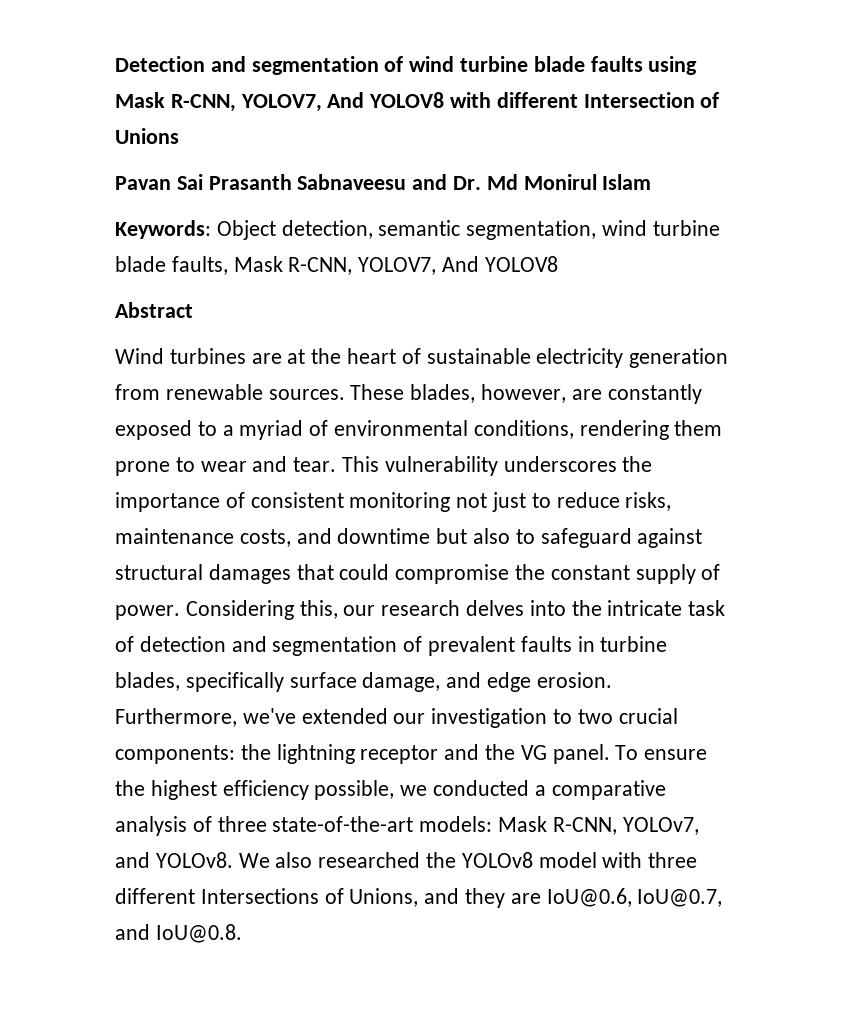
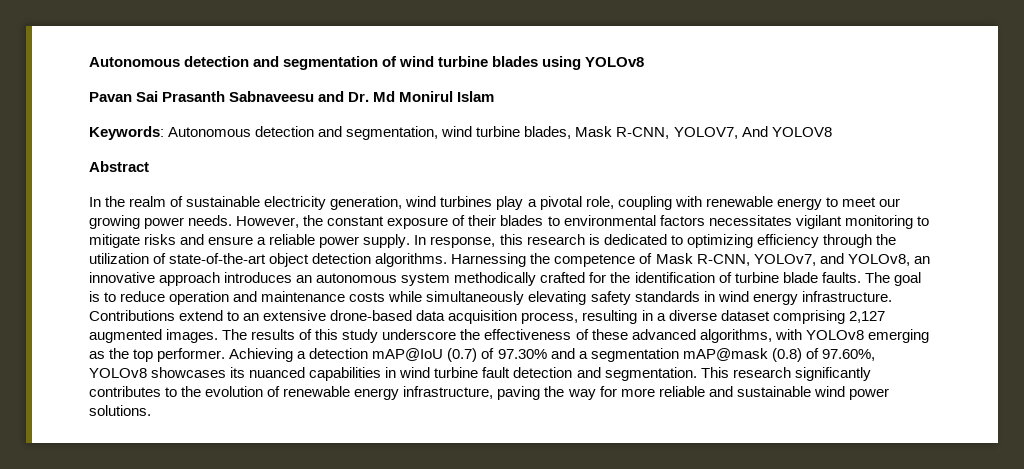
- Detection and segmentation of wind turbine blade faults using Mask R-CNN, YOLOV7, And YOLOV8 with different Intersection of Unions
+ Autonomous detection and segmentation of wind turbine blades using YOLOv8
- Keywords: Object detection, semantic segmentation, wind turbine blade faults, Mask R-CNN, YOLOV7, And YOLOV8
+ Keywords: Autonomous detection and segmentation, wind turbine blades, Mask R-CNN, YOLOV7, And YOLOV8
- Wind turbines are at the heart of sustainable electricity generation from renewable sources. These blades, however, are constantly exposed to a myriad of environmental conditions, rendering them prone to wear and tear. This vulnerability underscores the importance of consistent monitoring not just to reduce risks, maintenance costs, and downtime but also to safeguard against structural damages that could compromise the constant supply of power. Considering this, our research delves into the intricate task of detection and segmentation of prevalent faults in turbine blades, specifically surface damage, and edge erosion. Furthermore, we've extended our investigation to two crucial components: the lightning receptor and the VG panel. To ensure the highest efficiency possible, we conducted a comparative analysis of three state-of-the-art models: Mask R-CNN, YOLOv7, and YOLOv8. We also researched the YOLOv8 model with three different Intersections of Unions, and they are IoU@0.6, IoU@0.7, and IoU@0.8.
+ In the realm of sustainable electricity generation, wind turbines play a pivotal role, coupling with renewable energy to meet our growing power needs. However, the constant exposure of their blades to environmental factors necessitates vigilant monitoring to mitigate risks and ensure a reliable power supply. In response, this research is dedicated to optimizing efficiency through the utilization of state-of-the-art object detection algorithms. Harnessing the competence of Mask R-CNN, YOLOv7, and YOLOv8, an innovative approach introduces an autonomous system methodically crafted for the identification of turbine blade faults. The goal is to reduce operation and maintenance costs while simultaneously elevating safety standards in wind energy infrastructure. Contributions extend to an extensive drone-based data acquisition process, resulting in a diverse dataset comprising 2,127 augmented images. The results of this study underscore the effectiveness of these advanced algorithms, with YOLOv8 emerging as the top performer. Achieving a detection mAP@IoU (0.7) of 97.30% and a segmentation mAP@mask (0.8) of 97.60%, YOLOv8 showcases its nuanced capabilities in wind turbine fault detection and segmentation. This research significantly contributes to the evolution of renewable energy infrastructure, paving the way for more reliable and sustainable wind power solutions.

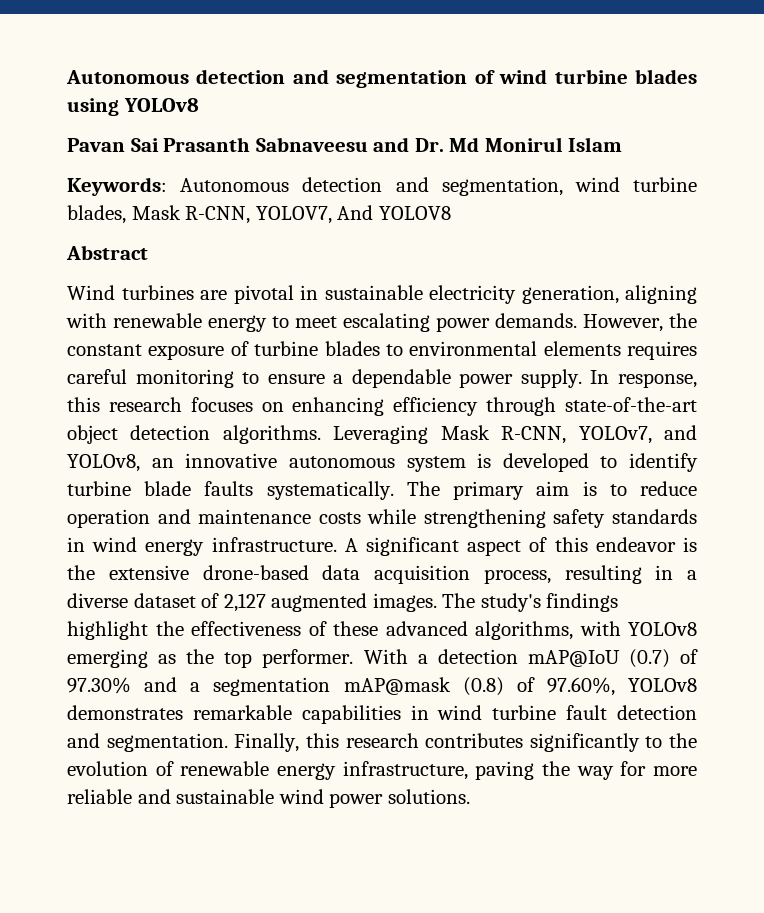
- In the realm of sustainable electricity generation, wind turbines play a pivotal role, coupling with renewable energy to meet our growing power needs.
+ Wind turbines are pivotal in sustainable electricity generation, aligning with renewable energy to meet escalating power demands.
- However, the constant exposure of their blades to environmental factors necessitates vigilant monitoring to mitigate risks and ensure a reliable power supply.
+ However, the constant exposure of turbine blades to environmental elements requires careful monitoring to ensure a dependable power supply.
- In response, this research is dedicated to optimizing efficiency through the utilization of state-of-the-art object detection algorithms. Harnessing the competence of Mask R-CNN, YOLOv7, and YOLOv8, an innovative approach introduces an autonomous system methodically crafted for the identification of turbine blade faults. The goal is to reduce operation and maintenance costs while simultaneously elevating safety standards in wind energy infrastructure.
+ In response, this research focuses on enhancing efficiency through state-of-the-art object detection algorithms. Leveraging Mask R-CNN, YOLOv7, and YOLOv8, an innovative autonomous system is developed to identify turbine blade faults systematically. The primary aim is to reduce operation and maintenance costs while strengthening safety standards in wind energy infrastructure.
- Contributions extend to an extensive drone-based data acquisition process, resulting in a diverse dataset comprising 2,127 augmented images.
+ A significant aspect of this endeavor is the extensive drone-based data acquisition process, resulting in a diverse dataset of 2,127 augmented images.
- The results of this study underscore the effectiveness of these advanced algorithms, with YOLOv8 emerging as the top performer.
+ The study's findings highlight the effectiveness of these advanced algorithms, with YOLOv8 emerging as the top performer.
- Achieving a detection mAP@IoU (0.7) of 97.30% and a segmentation mAP@mask (0.8) of 97.60%, YOLOv8 showcases its nuanced capabilities in wind turbine fault detection and segmentation.
+ With a detection mAP@IoU (0.7) of 97.30% and a segmentation mAP@mask (0.8) of 97.60%, YOLOv8 demonstrates remarkable capabilities in wind turbine fault detection and segmentation.
- This research significantly contributes to the evolution of renewable energy infrastructure, paving the way for more reliable and sustainable wind power solutions.
+ Finally, this research contributes significantly to the evolution of renewable energy infrastructure, paving the way for more reliable and sustainable wind power solutions.

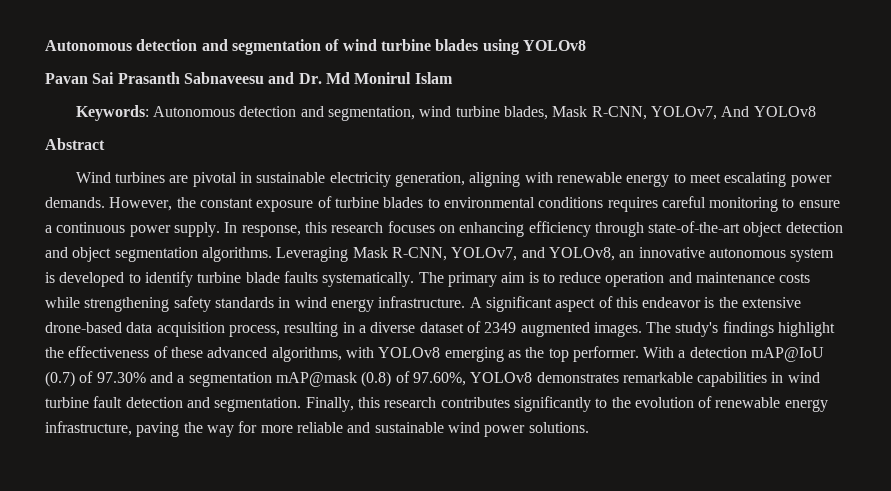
- Keywords: Autonomous detection and segmentation, wind turbine blades, Mask R-CNN, YOLOV7, And YOLOV8
+ Keywords: Autonomous detection and segmentation, wind turbine blades, Mask R-CNN, YOLOv7, And YOLOv8
- However, the constant exposure of turbine blades to environmental elements requires careful monitoring to ensure a dependable power supply.
+ However, the constant exposure of turbine blades to environmental conditions requires careful monitoring to ensure a continuous power supply.
- In response, this research focuses on enhancing efficiency through state-of-the-art object detection algorithms.
+ In response, this research focuses on enhancing efficiency through state-of-the-art object detection and object segmentation algorithms.
- A significant aspect of this endeavor is the extensive drone-based data acquisition process, resulting in a diverse dataset of 2,127 augmented images.
+ A significant aspect of this endeavor is the extensive drone-based data acquisition process, resulting in a diverse dataset of 2349 augmented images.

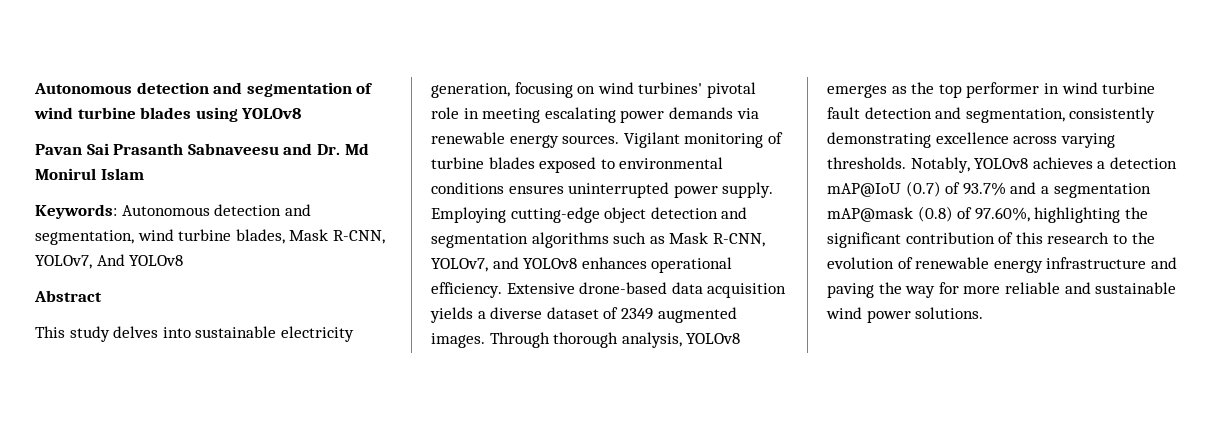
- Wind turbines are pivotal in sustainable electricity generation, aligning with renewable energy to meet escalating power demands. However, the constant exposure of turbine blades to environmental conditions requires careful monitoring to ensure a continuous power supply. In response, this research focuses on enhancing efficiency through state-of-the-art object detection and object segmentation algorithms. Leveraging Mask R-CNN, YOLOv7, and YOLOv8, an innovative autonomous system is developed to identify turbine blade faults systematically. The primary aim is to reduce operation and maintenance costs while strengthening safety standards in wind energy infrastructure. A significant aspect of this endeavor is the extensive drone-based data acquisition process, resulting in a diverse dataset of 2349 augmented images.
+ This study delves into sustainable electricity generation, focusing on wind turbines' pivotal role in meeting escalating power demands via renewable energy sources. Vigilant monitoring of turbine blades exposed to environmental conditions ensures uninterrupted power supply. Employing cutting-edge object detection and segmentation algorithms such as Mask R-CNN, YOLOv7, and YOLOv8 enhances operational efficiency. Extensive drone-based data acquisition yields a diverse dataset of 2349 augmented images.
- The study's findings highlight the effectiveness of these advanced algorithms, with YOLOv8 emerging as the top performer. With a detection mAP@IoU (0.7) of 97.30% and a segmentation mAP@mask (0.8) of 97.60%, YOLOv8 demonstrates remarkable capabilities in wind turbine fault detection and segmentation. Finally, this research contributes significantly to the evolution of renewable energy infrastructure, paving the way for more reliable and sustainable wind power solutions.
+ Through thorough analysis, YOLOv8 emerges as the top performer in wind turbine fault detection and segmentation, consistently demonstrating excellence across varying thresholds. Notably, YOLOv8 achieves a detection mAP@IoU (0.7) of 93.7% and a segmentation mAP@mask (0.8) of 97.60%, highlighting the significant contribution of this research to the evolution of renewable energy infrastructure and paving the way for more reliable and sustainable wind power solutions.

